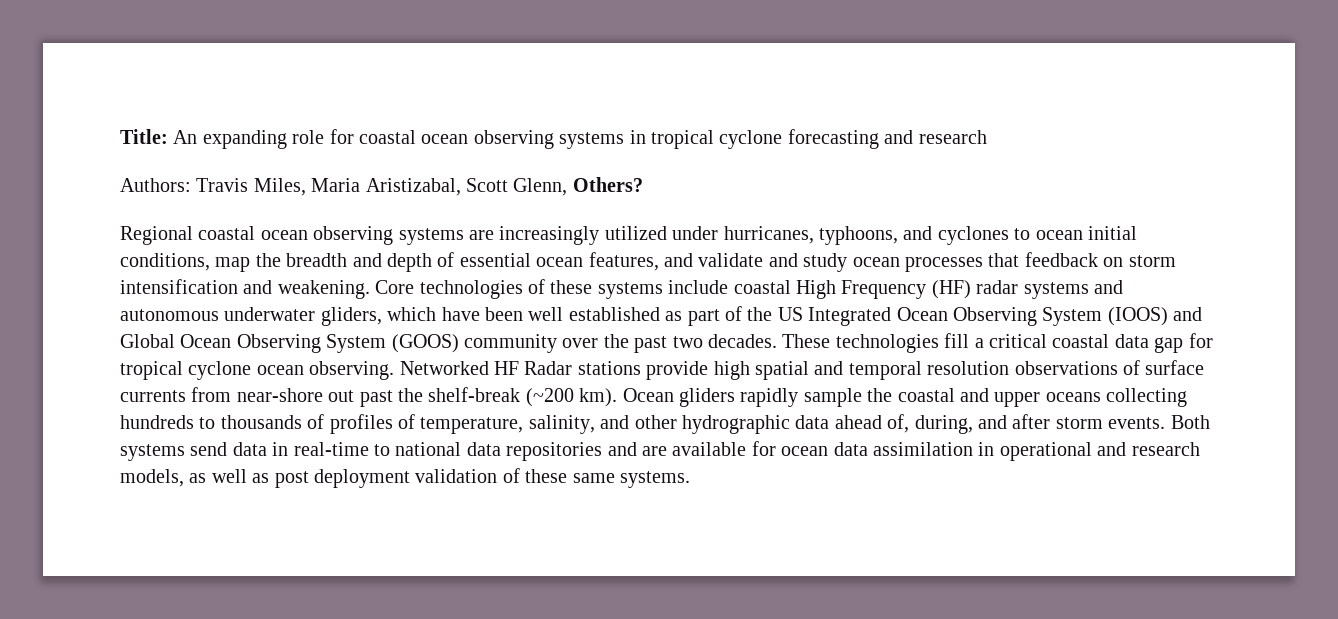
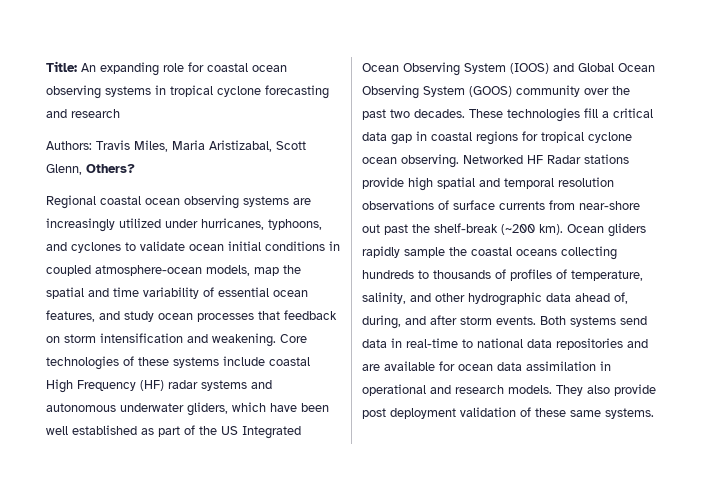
- Regional coastal ocean observing systems are increasingly utilized under hurricanes, typhoons, and cyclones to ocean initial conditions, map the breadth and depth of essential ocean features, and validate and study ocean processes that feedback on storm intensification and weakening.
+ Regional coastal ocean observing systems are increasingly utilized under hurricanes, typhoons, and cyclones to validate ocean initial conditions in coupled atmosphere-ocean models, map the spatial and time variability of essential ocean features, and study ocean processes that feedback on storm intensification and weakening.
- These technologies fill a critical coastal data gap for tropical cyclone ocean observing.
+ These technologies fill a critical data gap in coastal regions for tropical cyclone ocean observing.
- Ocean gliders rapidly sample the coastal and upper oceans collecting hundreds to thousands of profiles of temperature, salinity, and other hydrographic data ahead of, during, and after storm events.
+ Ocean gliders rapidly sample the coastal oceans collecting hundreds to thousands of profiles of temperature, salinity, and other hydrographic data ahead of, during, and after storm events.
- Both systems send data in real-time to national data repositories and are available for ocean data assimilation in operational and research models, as well as post deployment validation of these same systems.
+ Both systems send data in real-time to national data repositories and are available for ocean data assimilation in operational and research models. They also provide post deployment validation of these same systems.

